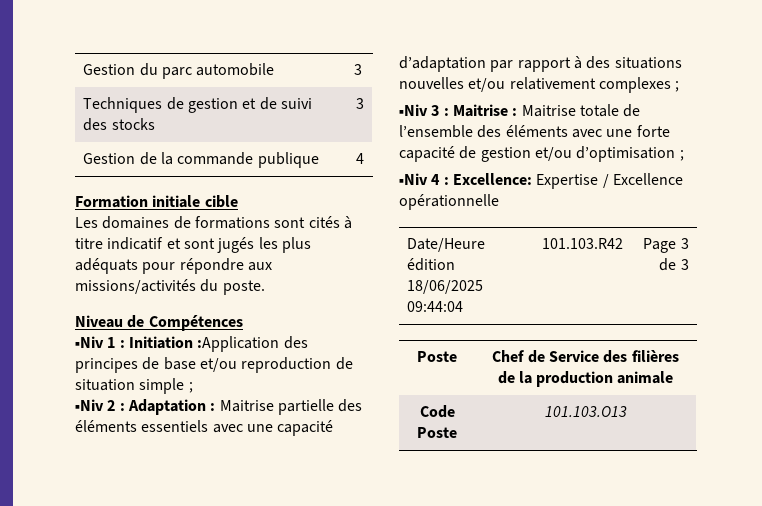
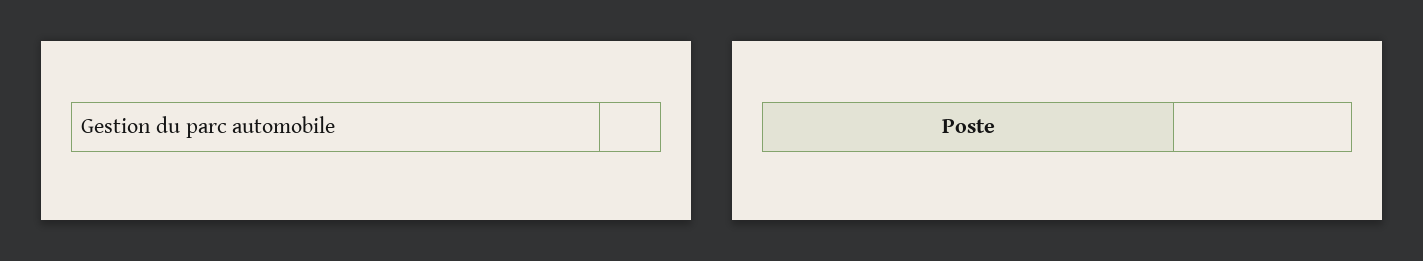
- Gestion du parc automobile | 3
- Techniques de gestion et de suivi des stocks | 3
- Gestion de la commande publique | 4
- Formation initiale cible
- Les domaines de formations sont cités à titre indicatif et sont jugés les plus adéquats pour répondre aux missions/activités du poste.
- Niveau de Compétences
- ▪Niv 1 : Initiation :Application des principes de base et/ou reproduction de situation simple ;
- ▪Niv 2 : Adaptation : Maitrise partielle des éléments essentiels avec une capacité d’adaptation par rapport à des situations nouvelles et/ou relativement complexes ;
- ▪Niv 3 : Maitrise : Maitrise totale de l’ensemble des éléments avec une forte capacité de gestion et/ou d’optimisation ;
- ▪Niv 4 : Excellence: Expertise / Excellence opérationnelle
- Date/Heure édition 18/06/2025 09:44:04 | 101.103.R42 | Page 3 de 3
- Poste | Chef de Service des filières de la production animale
- Code Poste | 101.103.O13
+ Gestion du parc automobile |
+ Poste |

